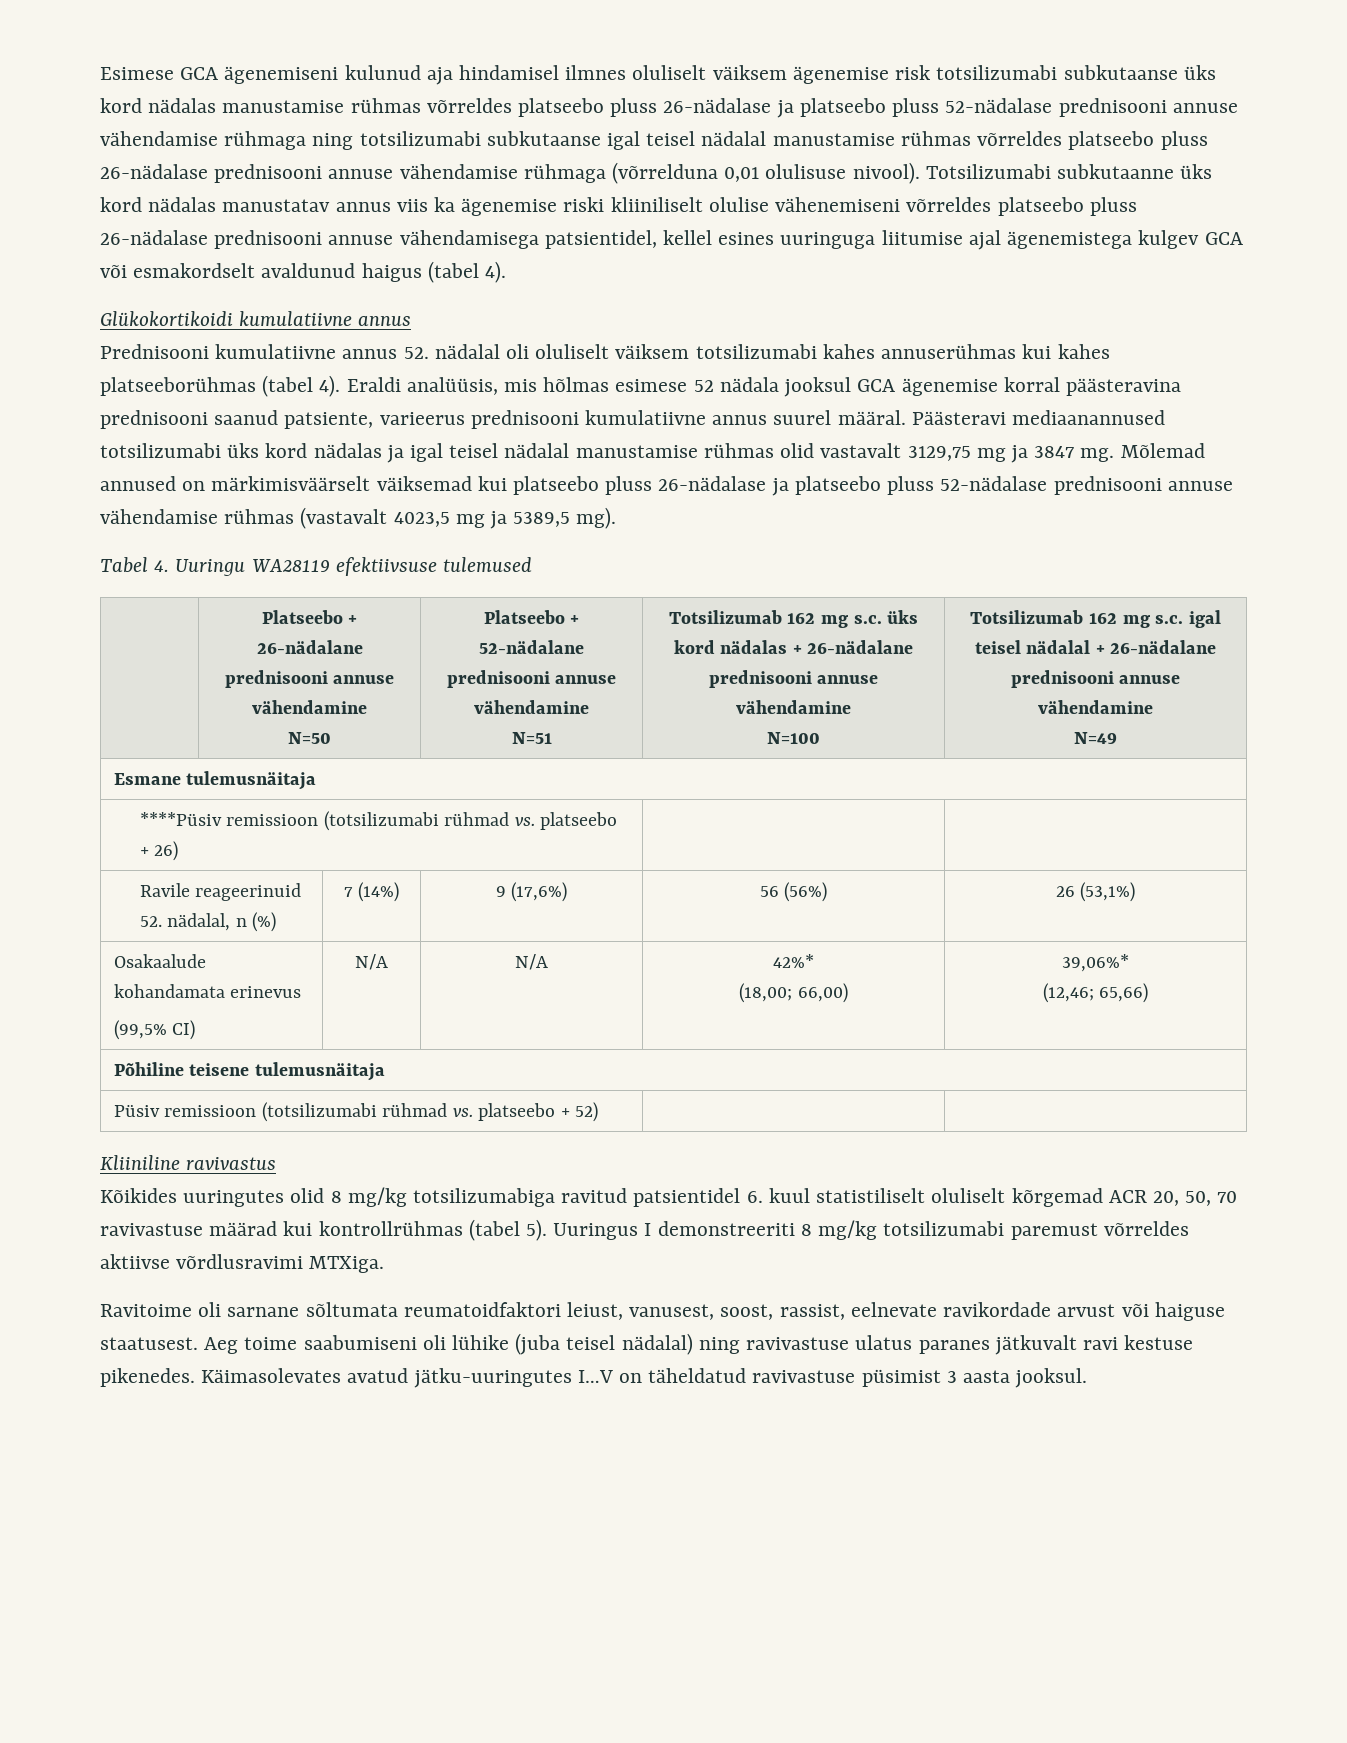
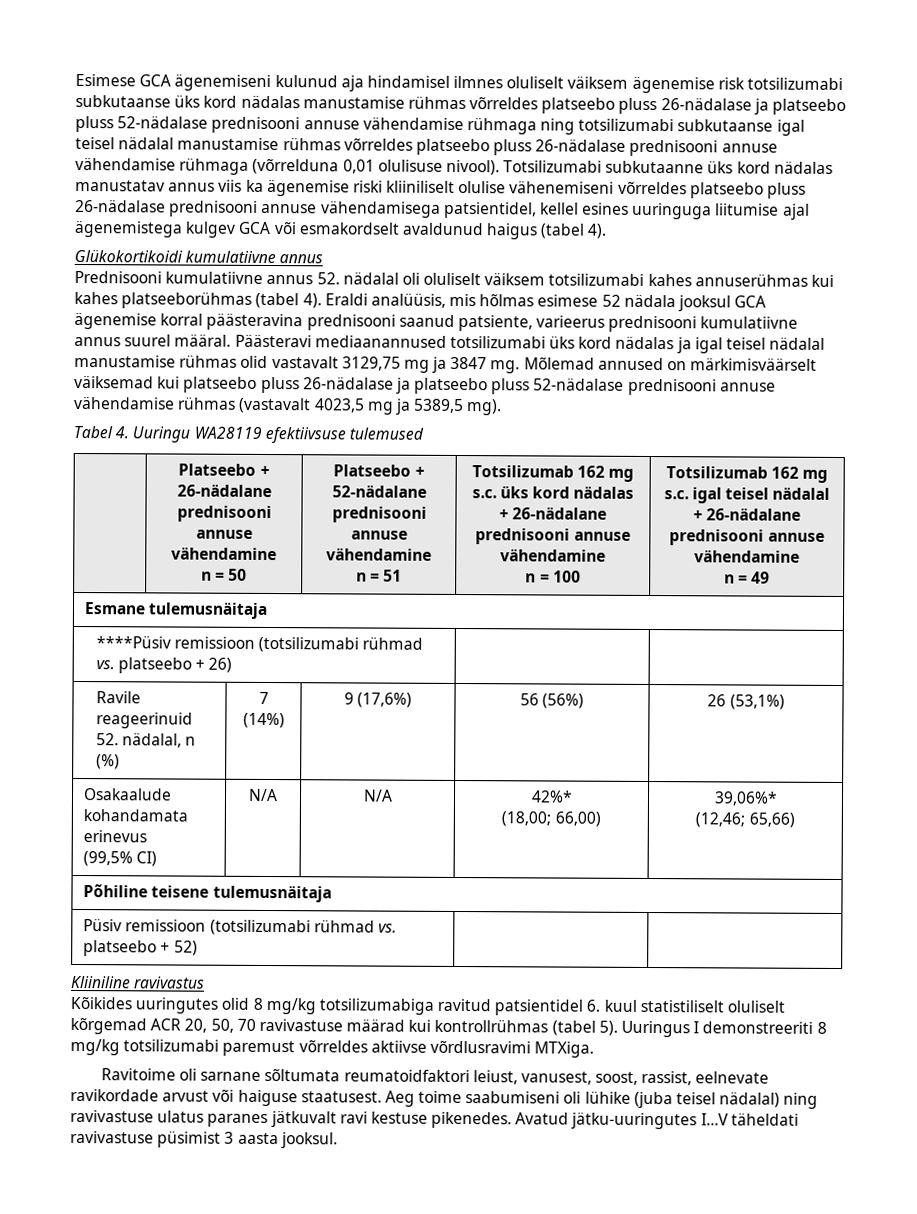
- N=50
+ n = 50
- N=51
+ n = 51
- N=100
+ n = 100
- N=49
+ n = 49
- Käimasolevates avatud jätku-uuringutes I…V on täheldatud ravivastuse püsimist 3 aasta jooksul.
+ Avatud jätku-uuringutes I…V täheldati ravivastuse püsimist 3 aasta jooksul.

